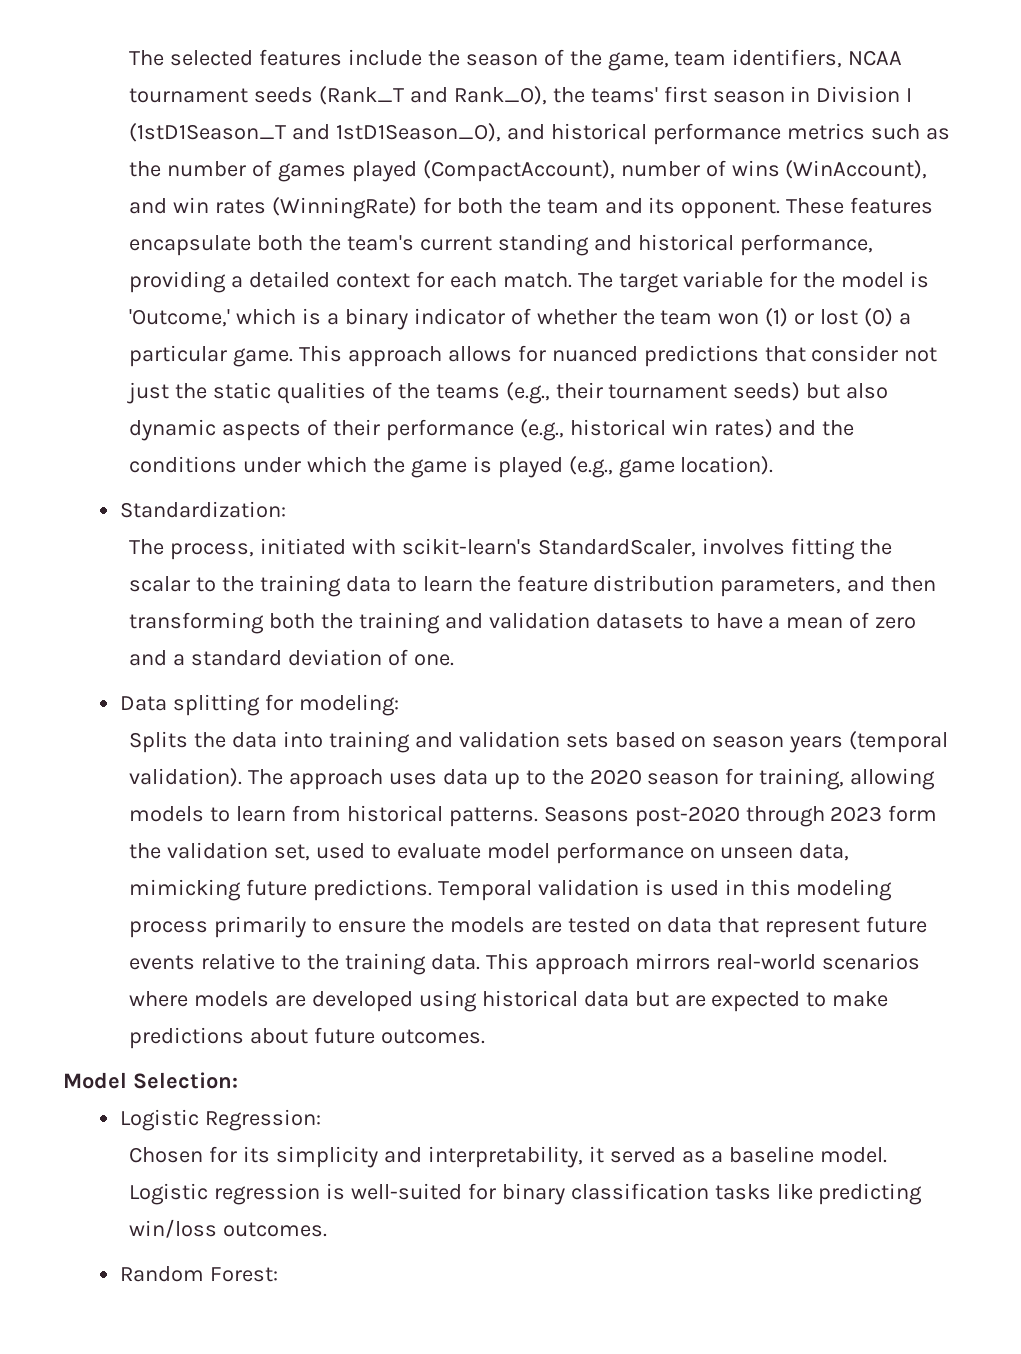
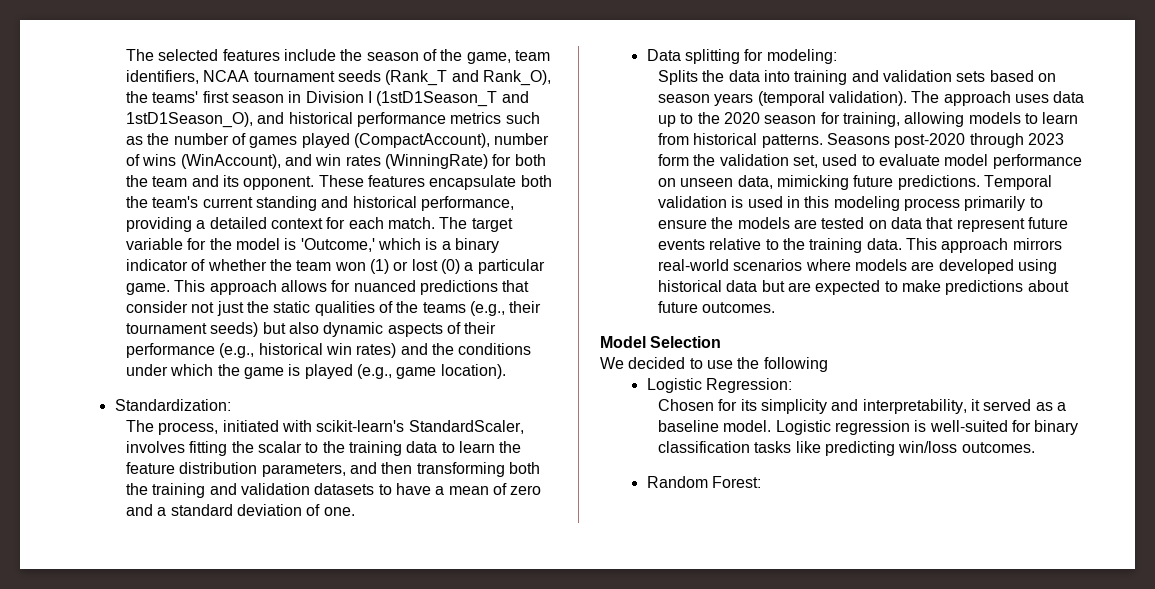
- Model Selection:
+ Model Selection
+ We decided to use the following

